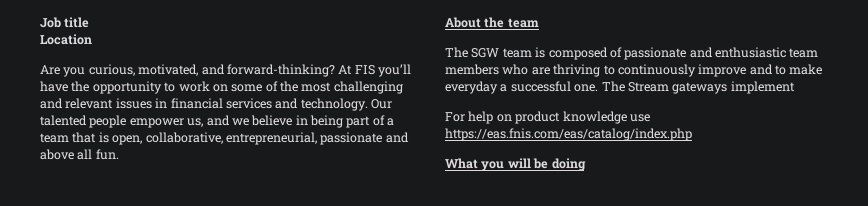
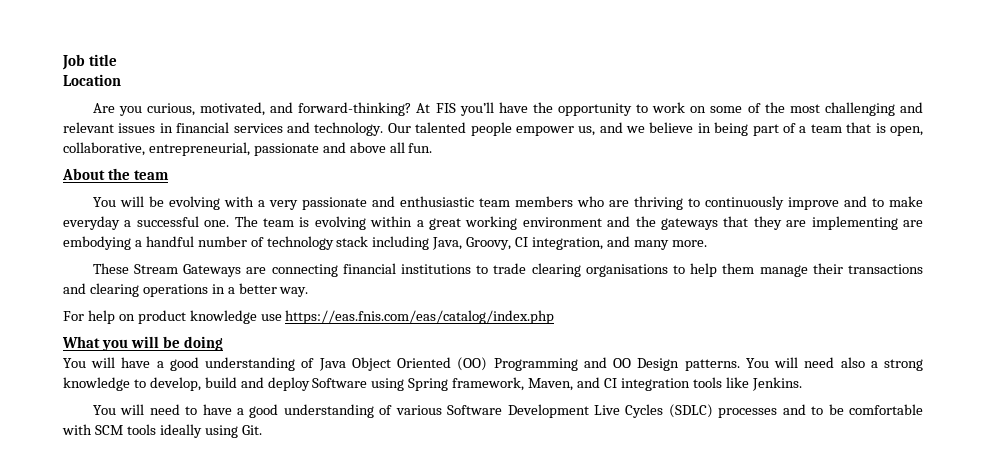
- The SGW team is composed of passionate and enthusiastic team members who are thriving to continuously improve and to make everyday a successful one.
+ You will be evolving with a very passionate and enthusiastic team members who are thriving to continuously improve and to make everyday a successful one.
- The Stream gateways implement
+ The team is evolving within a great working environment and the gateways that they are implementing are embodying a handful number of technology stack including Java, Groovy, CI integration, and many more.
+ These Stream Gateways are connecting financial institutions to trade clearing organisations to help them manage their transactions and clearing operations in a better way.
+ You will have a good understanding of Java Object Oriented (OO) Programming and OO Design patterns. You will need also a strong knowledge to develop, build and deploy Software using Spring framework, Maven, and CI integration tools like Jenkins.
+ You will need to have a good understanding of various Software Development Live Cycles (SDLC) processes and to be comfortable with SCM tools ideally using Git.

